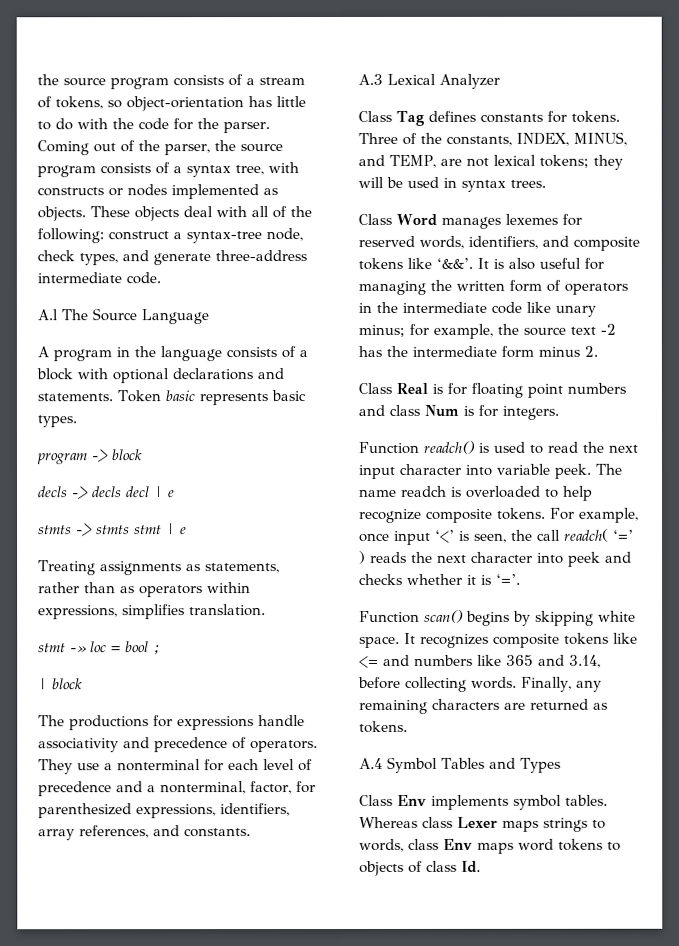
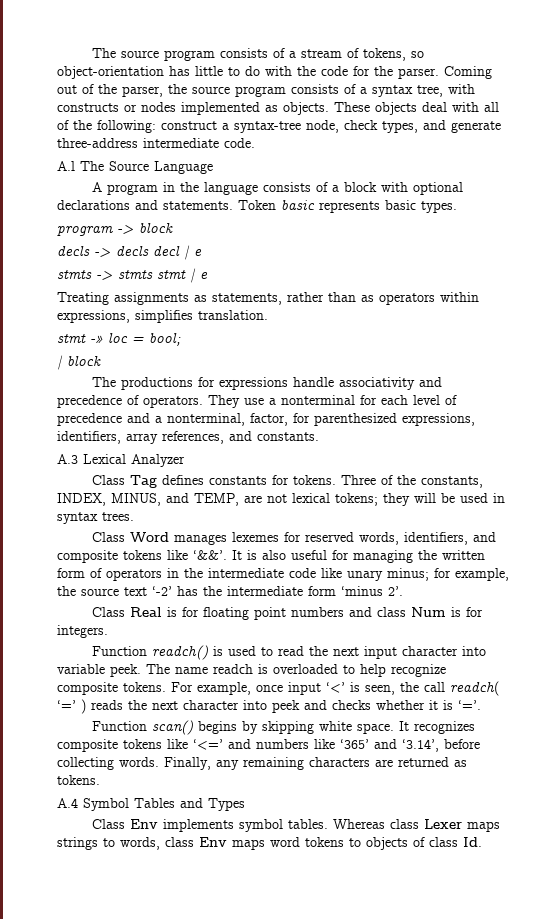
- the source program consists of a stream of tokens, so object-orientation has little to do with the code for the parser.
+ The source program consists of a stream of tokens, so object-orientation has little to do with the code for the parser.
- stmt -» loc = bool ;
+ stmt -» loc = bool;
- It is also useful for managing the written form of operators in the intermediate code like unary minus; for example, the source text -2 has the intermediate form minus 2.
+ It is also useful for managing the written form of operators in the intermediate code like unary minus; for example, the source text ‘-2’ has the intermediate form ‘minus 2’.
- It recognizes composite tokens like <= and numbers like 365 and 3.14, before collecting words.
+ It recognizes composite tokens like ‘<=’ and numbers like ‘365’ and ‘3.14’, before collecting words.

